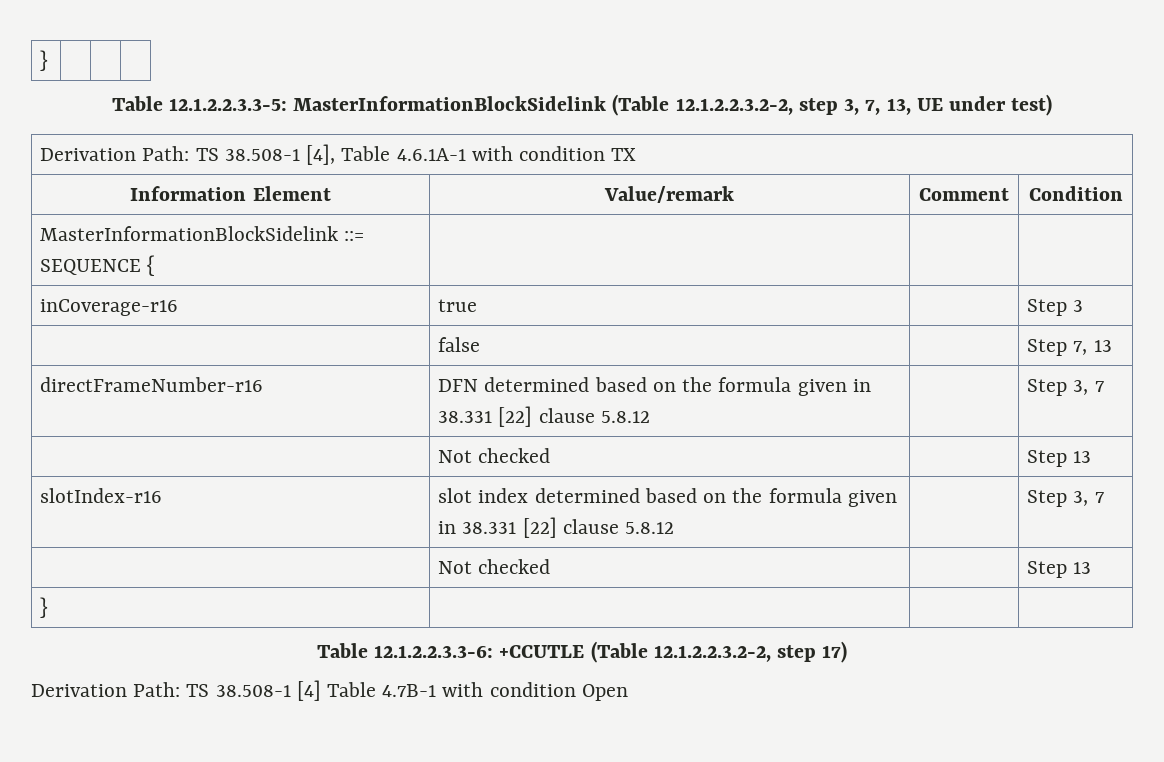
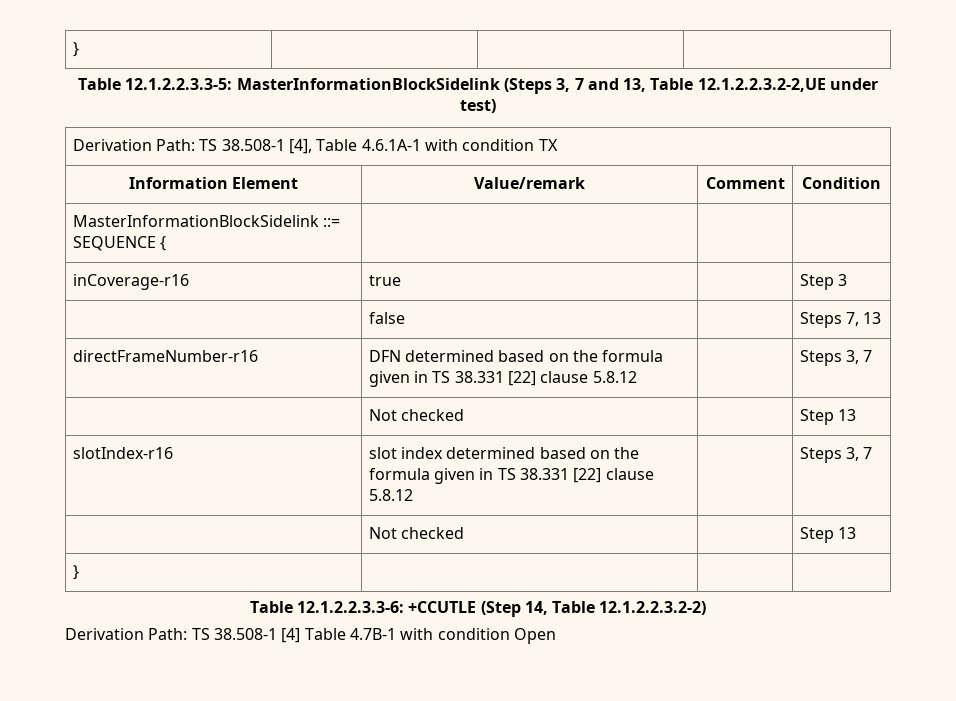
- Table 12.1.2.2.3.3-5: MasterInformationBlockSidelink (Table 12.1.2.2.3.2-2, step 3, 7, 13, UE under test)
+ Table 12.1.2.2.3.3-5: MasterInformationBlockSidelink (Steps 3, 7 and 13, Table 12.1.2.2.3.2-2,UE under test)
- | false | | Step 7, 13
+ | false | | Steps 7, 13
- directFrameNumber-r16 | DFN determined based on the formula given in 38.331 [22] clause 5.8.12 | | Step 3, 7
+ directFrameNumber-r16 | DFN determined based on the formula given in TS 38.331 [22] clause 5.8.12 | | Steps 3, 7
- slotIndex-r16 | slot index determined based on the formula given in 38.331 [22] clause 5.8.12 | | Step 3, 7
+ slotIndex-r16 | slot index determined based on the formula given in TS 38.331 [22] clause 5.8.12 | | Steps 3, 7
- Table 12.1.2.2.3.3-6: +CCUTLE (Table 12.1.2.2.3.2-2, step 17)
+ Table 12.1.2.2.3.3-6: +CCUTLE (Step 14, Table 12.1.2.2.3.2-2)

